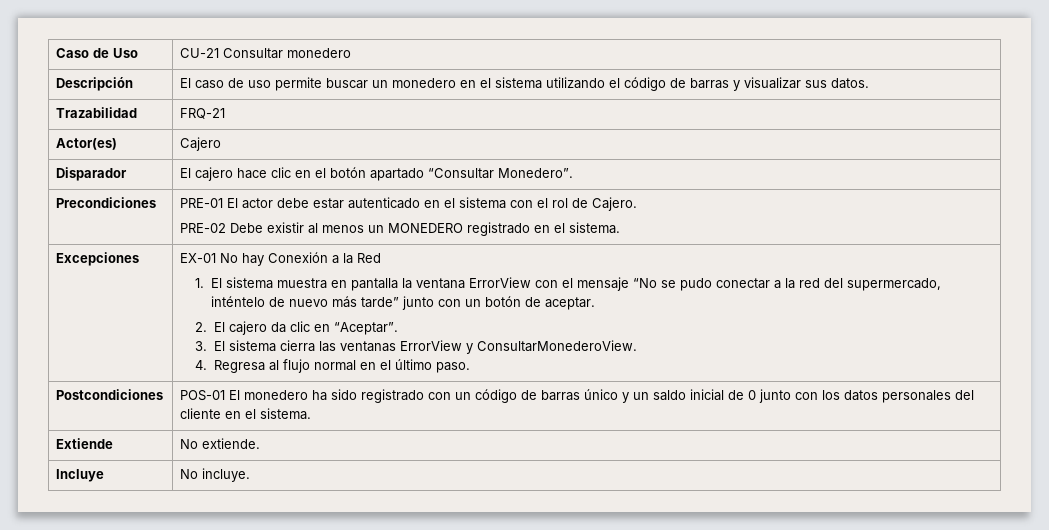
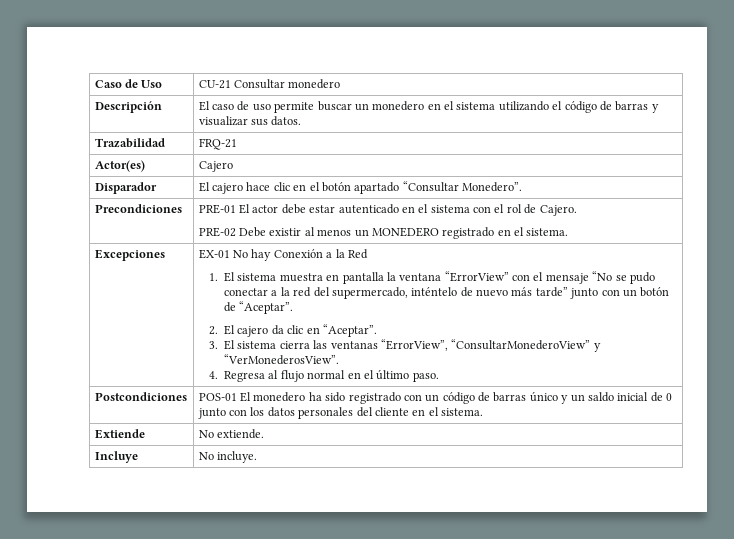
- 1. El sistema muestra en pantalla la ventana ErrorView con el mensaje “No se pudo conectar a la red del supermercado, inténtelo de nuevo más tarde” junto con un botón de aceptar.
+ 1. El sistema muestra en pantalla la ventana “ErrorView” con el mensaje “No se pudo conectar a la red del supermercado, inténtelo de nuevo más tarde” junto con un botón de “Aceptar”.
- 3. El sistema cierra las ventanas ErrorView y ConsultarMonederoView.
+ 3. El sistema cierra las ventanas “ErrorView”, “ConsultarMonederoView” y “VerMonederosView”.

